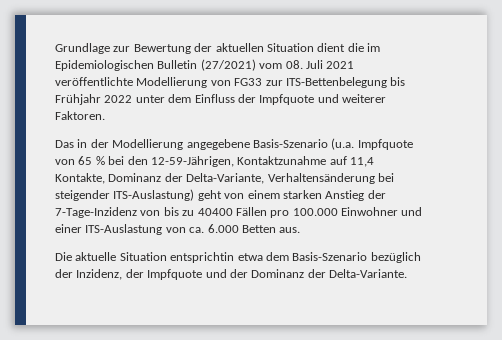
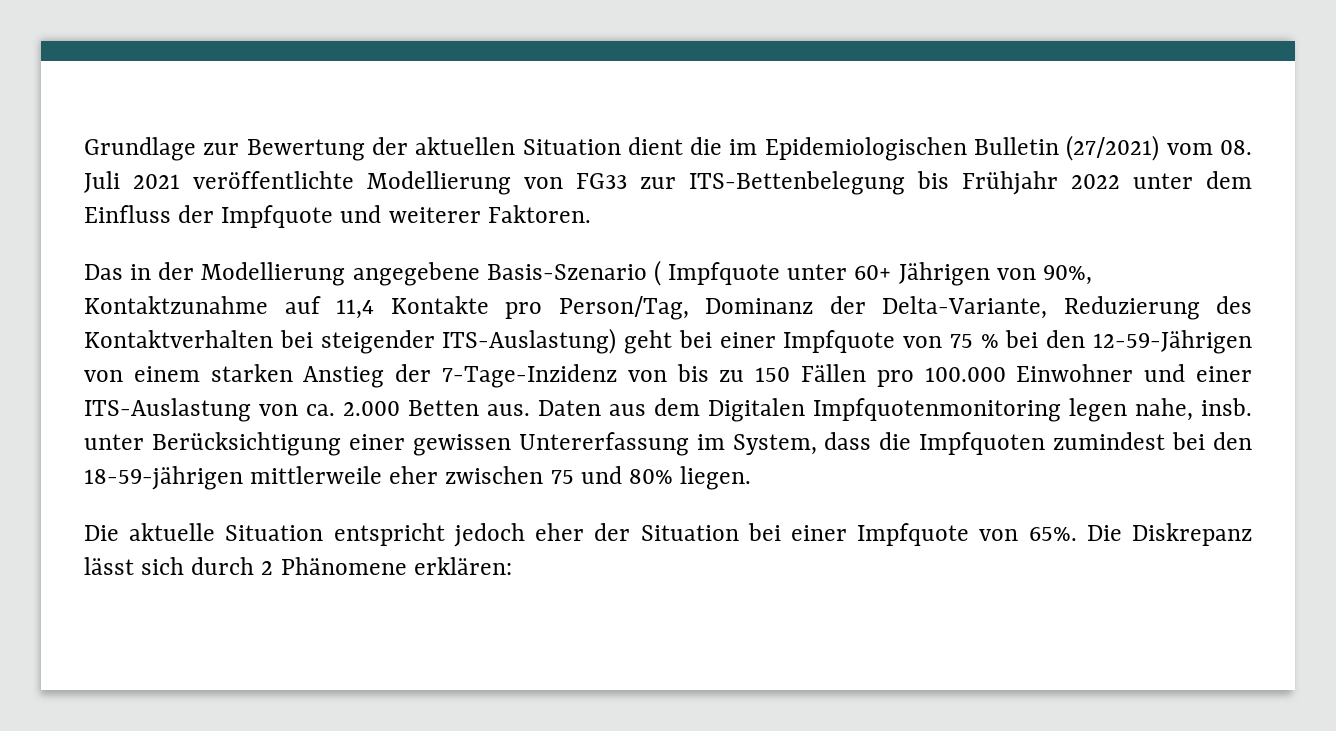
- Das in der Modellierung angegebene Basis-Szenario (u.a. Impfquote von 65 % bei den 12-59-Jährigen, Kontaktzunahme auf 11,4 Kontakte, Dominanz der Delta-Variante, Verhaltensänderung bei steigender ITS-Auslastung) geht von einem starken Anstieg der 7-Tage-Inzidenz von bis zu 40400 Fällen pro 100.000 Einwohner und einer ITS-Auslastung von ca. 6.000 Betten aus.
- Die aktuelle Situation entsprichtin etwa dem Basis-Szenario bezüglich der Inzidenz, der Impfquote und der Dominanz der Delta-Variante.
+ Das in der Modellierung angegebene Basis-Szenario ( Impfquote unter 60+ Jährigen von 90%, Kontaktzunahme auf 11,4 Kontakte pro Person/Tag, Dominanz der Delta-Variante, Reduzierung des Kontaktverhalten bei steigender ITS-Auslastung) geht bei einer Impfquote von 75 % bei den 12-59-Jährigen von einem starken Anstieg der 7-Tage-Inzidenz von bis zu 150 Fällen pro 100.000 Einwohner und einer ITS-Auslastung von ca. 2.000 Betten aus. Daten aus dem Digitalen Impfquotenmonitoring legen nahe, insb. unter Berücksichtigung einer gewissen Untererfassung im System, dass die Impfquoten zumindest bei den 18-59-jährigen mittlerweile eher zwischen 75 und 80% liegen.
+ Die aktuelle Situation entspricht jedoch eher der Situation bei einer Impfquote von 65%. Die Diskrepanz lässt sich durch 2 Phänomene erklären:

